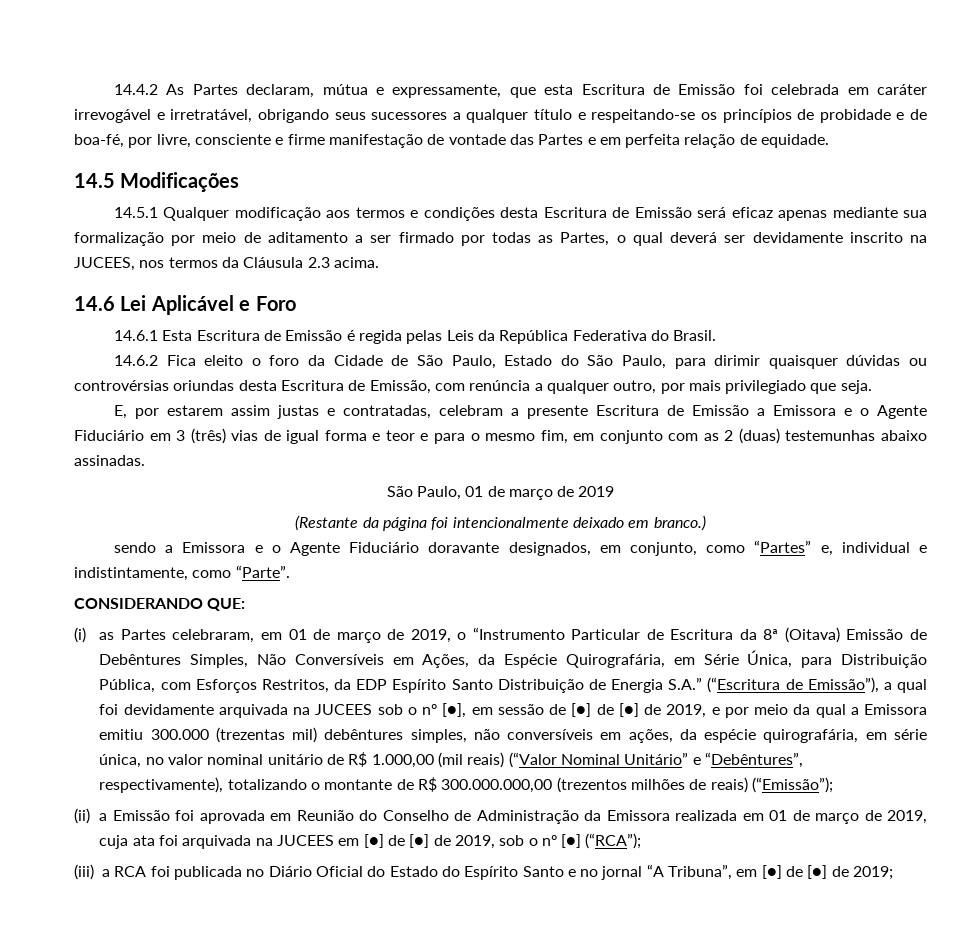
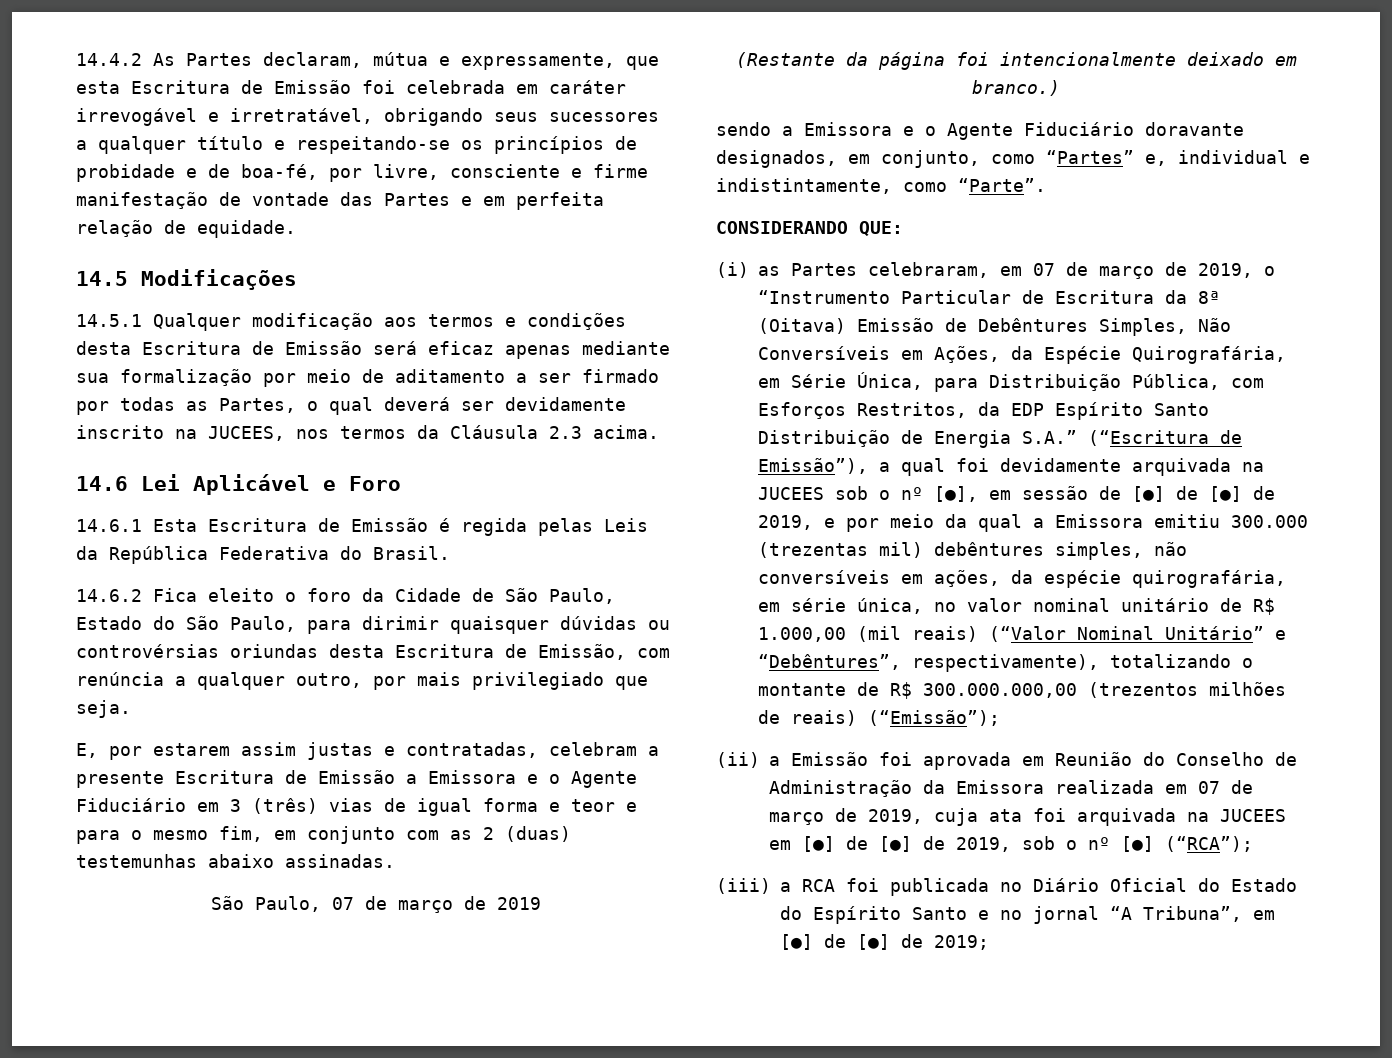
- São Paulo, 01 de março de 2019
+ São Paulo, 07 de março de 2019
- (i) as Partes celebraram, em 01 de março de 2019, o “Instrumento Particular de Escritura da 8ª (Oitava) Emissão de Debêntures Simples, Não Conversíveis em Ações, da Espécie Quirografária, em Série Única, para Distribuição Pública, com Esforços Restritos, da EDP Espírito Santo Distribuição de Energia S.A.” (“Escritura de Emissão”), a qual foi devidamente arquivada na JUCEES sob o nº [●], em sessão de [●] de [●] de 2019, e por meio da qual a Emissora emitiu 300.000 (trezentas mil) debêntures simples, não conversíveis em ações, da espécie quirografária, em série única, no valor nominal unitário de R$ 1.000,00 (mil reais) (“Valor Nominal Unitário” e “Debêntures”, respectivamente), totalizando o montante de R$ 300.000.000,00 (trezentos milhões de reais) (“Emissão”);
+ (i) as Partes celebraram, em 07 de março de 2019, o “Instrumento Particular de Escritura da 8ª (Oitava) Emissão de Debêntures Simples, Não Conversíveis em Ações, da Espécie Quirografária, em Série Única, para Distribuição Pública, com Esforços Restritos, da EDP Espírito Santo Distribuição de Energia S.A.” (“Escritura de Emissão”), a qual foi devidamente arquivada na JUCEES sob o nº [●], em sessão de [●] de [●] de 2019, e por meio da qual a Emissora emitiu 300.000 (trezentas mil) debêntures simples, não conversíveis em ações, da espécie quirografária, em série única, no valor nominal unitário de R$ 1.000,00 (mil reais) (“Valor Nominal Unitário” e “Debêntures”, respectivamente), totalizando o montante de R$ 300.000.000,00 (trezentos milhões de reais) (“Emissão”);
- (ii) a Emissão foi aprovada em Reunião do Conselho de Administração da Emissora realizada em 01 de março de 2019, cuja ata foi arquivada na JUCEES em [●] de [●] de 2019, sob o nº [●] (“RCA”);
+ (ii) a Emissão foi aprovada em Reunião do Conselho de Administração da Emissora realizada em 07 de março de 2019, cuja ata foi arquivada na JUCEES em [●] de [●] de 2019, sob o nº [●] (“RCA”);

